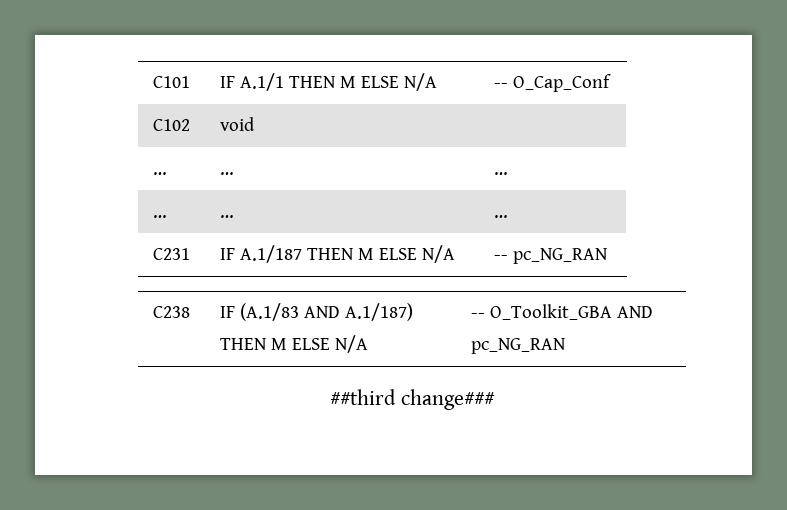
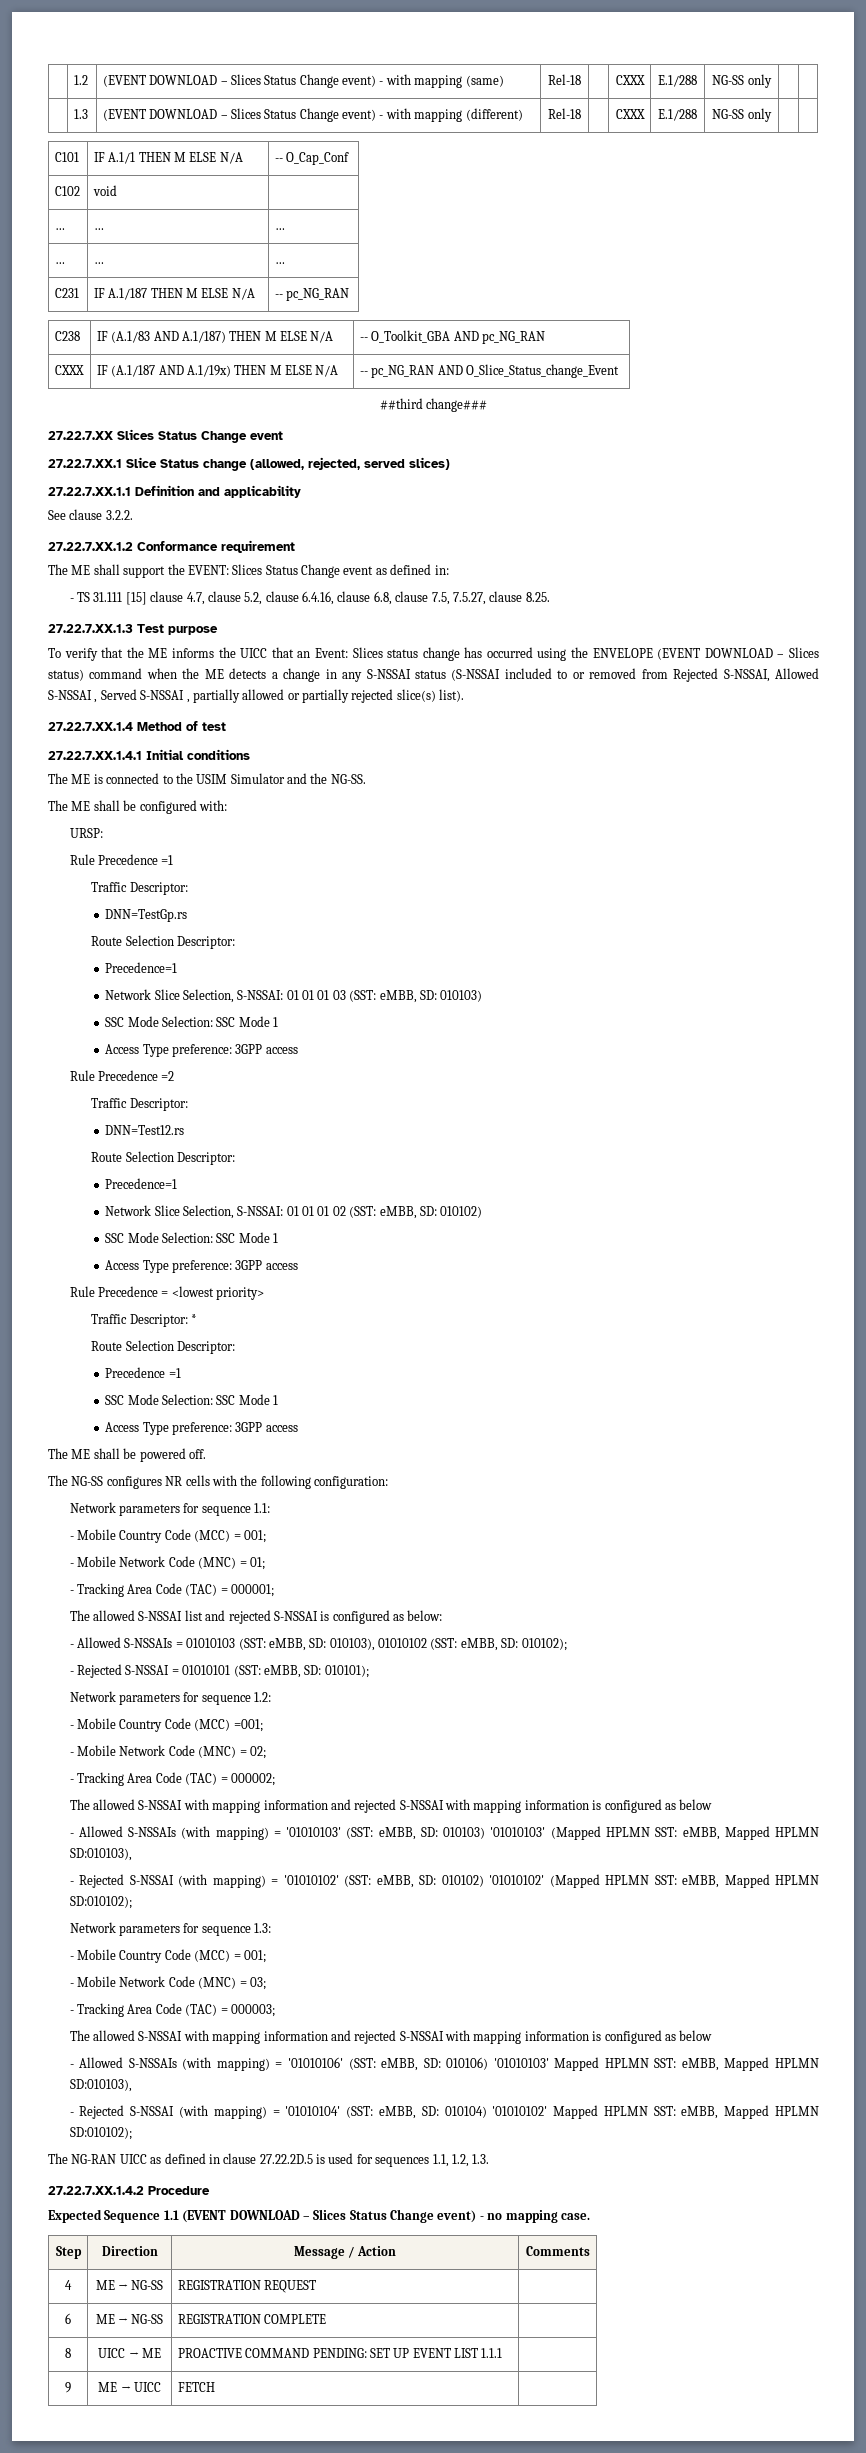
+ | 1.2 | (EVENT DOWNLOAD – Slices Status Change event) - with mapping (same) | Rel-18 | | CXXX | E.1/288 | NG-SS only | |
+ | 1.3 | (EVENT DOWNLOAD – Slices Status Change event) - with mapping (different) | Rel-18 | | CXXX | E.1/288 | NG-SS only | |
+ CXXX | IF (A.1/187 AND A.1/19x) THEN M ELSE N/A | -- pc_NG_RAN AND O_Slice_Status_change_Event
  ##third change###
+ 27.22.7.XX Slices Status Change event
+ 27.22.7.XX.1 Slice Status change (allowed, rejected, served slices)
+ 27.22.7.XX.1.1 Definition and applicability
+ See clause 3.2.2.
+ 27.22.7.XX.1.2 Conformance requirement
+ The ME shall support the EVENT: Slices Status Change event as defined in:
+ - TS 31.111 [15] clause 4.7, clause 5.2, clause 6.4.16, clause 6.8, clause 7.5, 7.5.27, clause 8.25.
+ 27.22.7.XX.1.3 Test purpose
+ To verify that the ME informs the UICC that an Event: Slices status change has occurred using the ENVELOPE (EVENT DOWNLOAD – Slices status) command when the ME detects a change in any S-NSSAI status (S-NSSAI included to or removed from Rejected S-NSSAI, Allowed S-NSSAI , Served S-NSSAI , partially allowed or partially rejected slice(s) list).
+ 27.22.7.XX.1.4 Method of test
+ 27.22.7.XX.1.4.1 Initial conditions
+ The ME is connected to the USIM Simulator and the NG-SS.
+ The ME shall be configured with:
+ URSP:
+ Rule Precedence =1
+ Traffic Descriptor:
+ DNN=TestGp.rs
+ Route Selection Descriptor:
+ Precedence=1
+ Network Slice Selection, S-NSSAI: 01 01 01 03 (SST: eMBB, SD: 010103)
+ SSC Mode Selection: SSC Mode 1
+ Access Type preference: 3GPP access
+ Rule Precedence =2
+ Traffic Descriptor:
+ DNN=Test12.rs
+ Route Selection Descriptor:
+ Precedence=1
+ Network Slice Selection, S-NSSAI: 01 01 01 02 (SST: eMBB, SD: 010102)
+ SSC Mode Selection: SSC Mode 1
+ Access Type preference: 3GPP access
+ Rule Precedence = <lowest priority>
+ Traffic Descriptor: *
+ Route Selection Descriptor:
+ Precedence =1
+ SSC Mode Selection: SSC Mode 1
+ Access Type preference: 3GPP access
+ The ME shall be powered off.
+ The NG-SS configures NR cells with the following configuration:
+ Network parameters for sequence 1.1:
+ - Mobile Country Code (MCC) = 001;
+ - Mobile Network Code (MNC) = 01;
+ - Tracking Area Code (TAC) = 000001;
+ The allowed S-NSSAI list and rejected S-NSSAI is configured as below:
+ - Allowed S-NSSAIs = 01010103 (SST: eMBB, SD: 010103), 01010102 (SST: eMBB, SD: 010102);
+ - Rejected S-NSSAI = 01010101 (SST: eMBB, SD: 010101);
+ Network parameters for sequence 1.2:
+ - Mobile Country Code (MCC) =001;
+ - Mobile Network Code (MNC) = 02;
+ - Tracking Area Code (TAC) = 000002;
+ The allowed S-NSSAI with mapping information and rejected S-NSSAI with mapping information is configured as below
+ - Allowed S-NSSAIs (with mapping) = '01010103' (SST: eMBB, SD: 010103) '01010103' (Mapped HPLMN SST: eMBB, Mapped HPLMN SD:010103),
+ - Rejected S-NSSAI (with mapping) = '01010102' (SST: eMBB, SD: 010102) '01010102' (Mapped HPLMN SST: eMBB, Mapped HPLMN SD:010102);
+ Network parameters for sequence 1.3:
+ - Mobile Country Code (MCC) = 001;
+ - Mobile Network Code (MNC) = 03;
+ - Tracking Area Code (TAC) = 000003;
+ The allowed S-NSSAI with mapping information and rejected S-NSSAI with mapping information is configured as below
+ - Allowed S-NSSAIs (with mapping) = '01010106' (SST: eMBB, SD: 010106) '01010103' Mapped HPLMN SST: eMBB, Mapped HPLMN SD:010103),
+ - Rejected S-NSSAI (with mapping) = '01010104' (SST: eMBB, SD: 010104) '01010102' Mapped HPLMN SST: eMBB, Mapped HPLMN SD:010102);
+ The NG-RAN UICC as defined in clause 27.22.2D.5 is used for sequences 1.1, 1.2, 1.3.
+ 27.22.7.XX.1.4.2 Procedure
+ Expected Sequence 1.1 (EVENT DOWNLOAD – Slices Status Change event) - no mapping case.
+ Step | Direction | Message / Action | Comments
+ 4 | ME → NG-SS | REGISTRATION REQUEST |
+ 6 | ME → NG-SS | REGISTRATION COMPLETE |
+ 8 | UICC → ME | PROACTIVE COMMAND PENDING: SET UP EVENT LIST 1.1.1 |
+ 9 | ME → UICC | FETCH |

